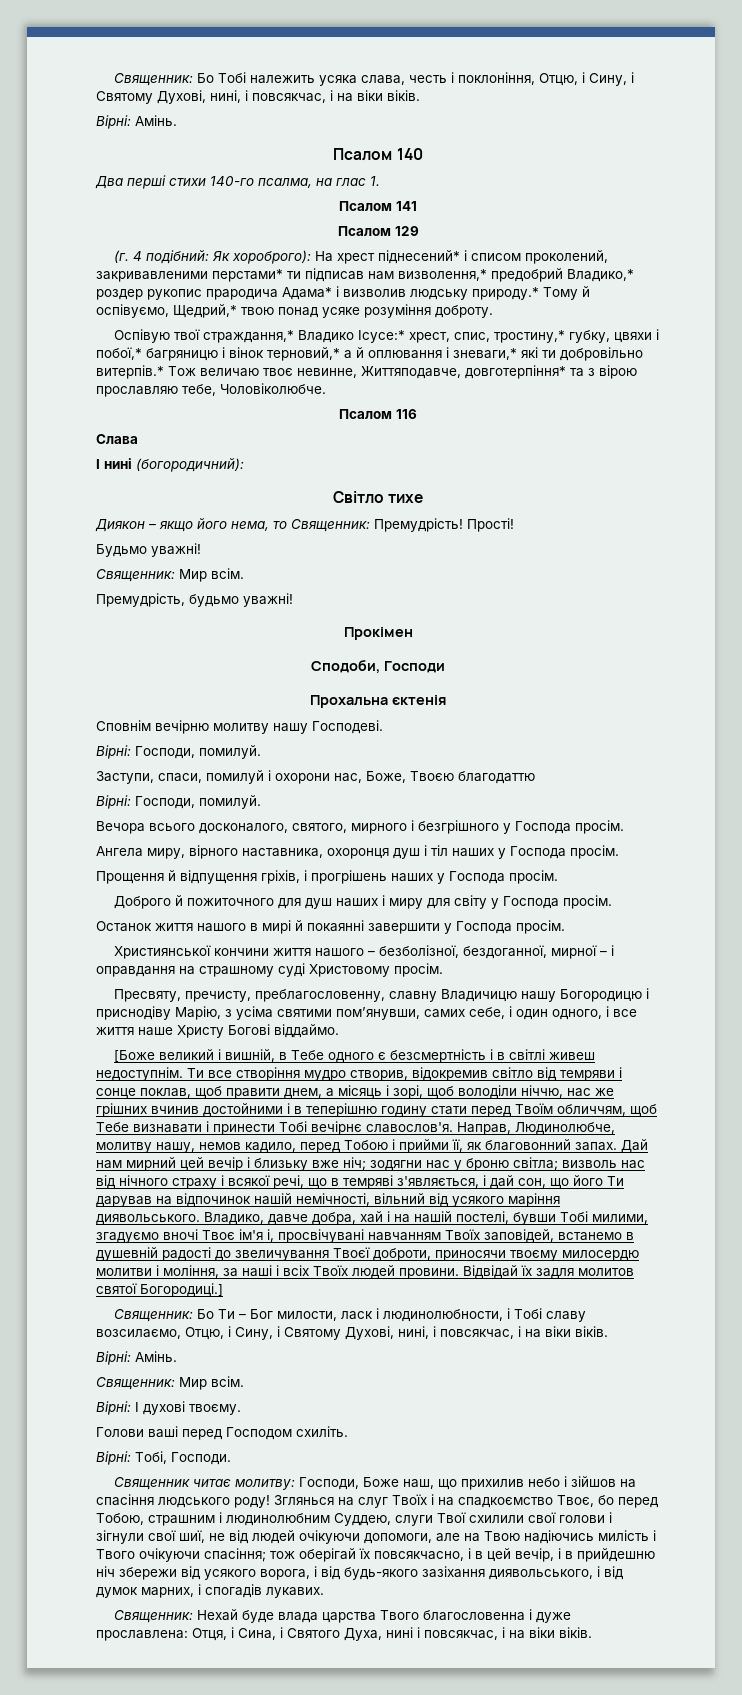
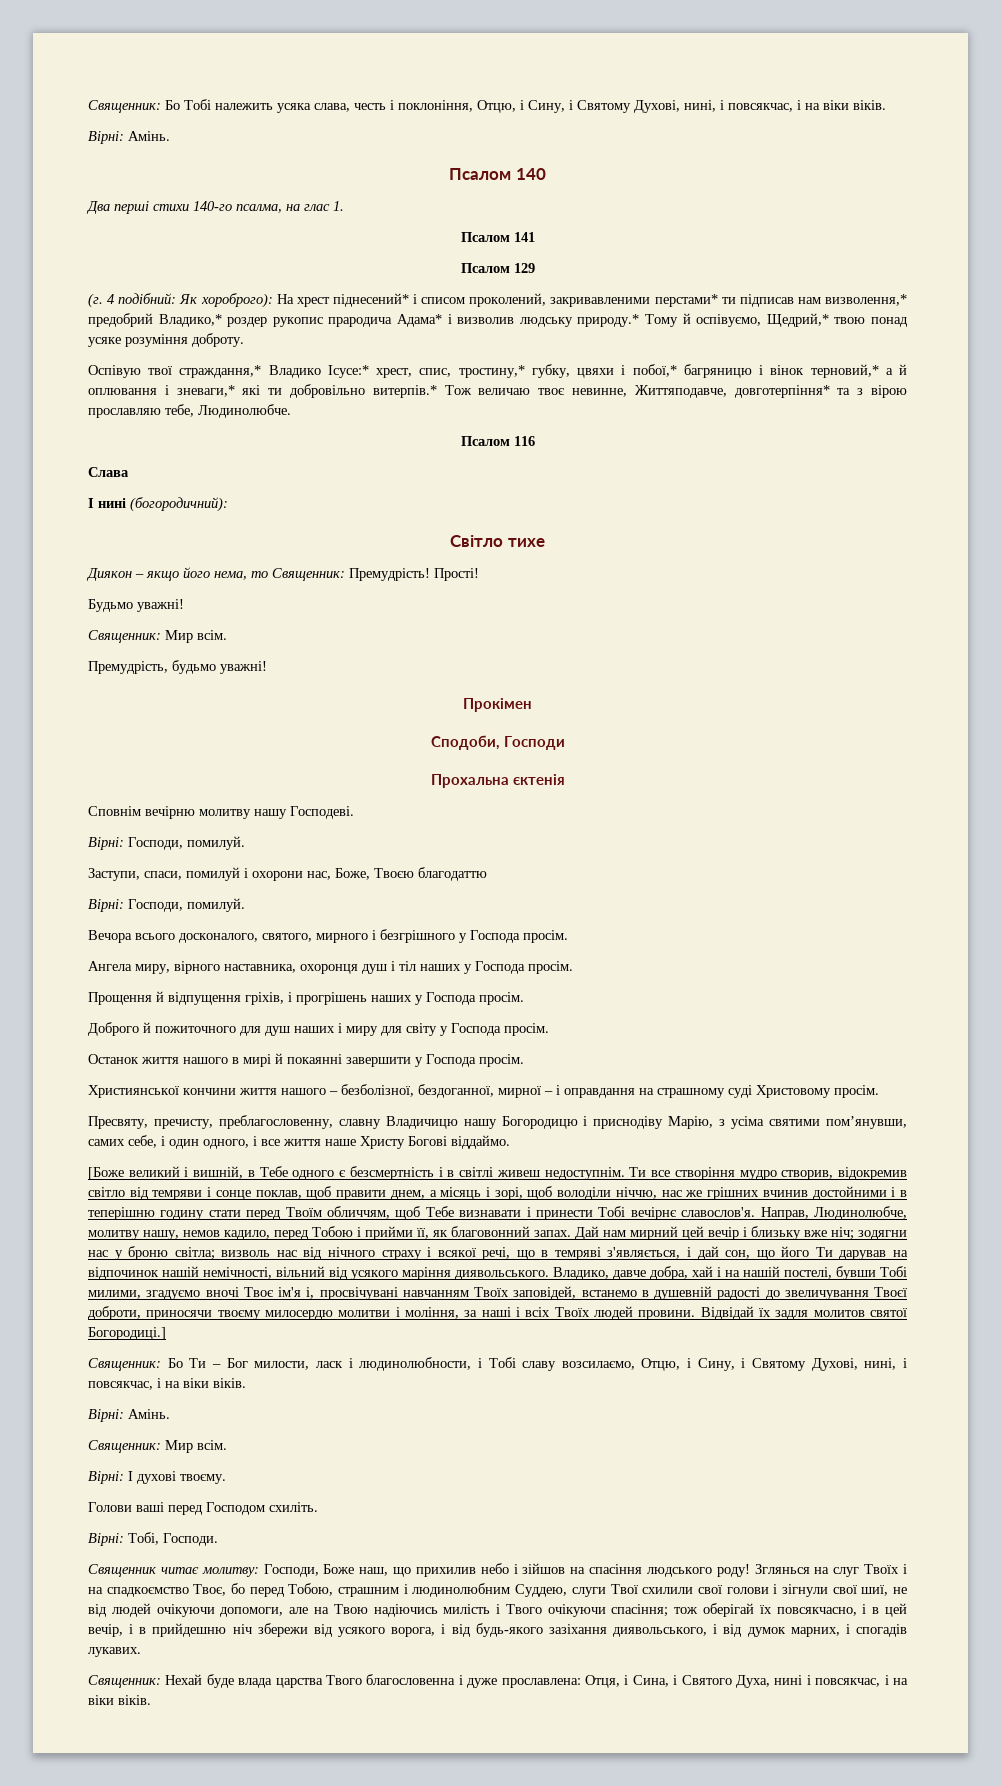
- Оспівую твої страждання,* Владико Ісусе:* хрест, спис, тростину,* губку, цвяхи і побої,* багряницю і вінок терновий,* а й оплювання і зневаги,* які ти добровільно витерпів.* Тож величаю твоє невинне, Життяподавче, довготерпіння* та з вірою прославляю тебе, Чоловіколюбче.
+ Оспівую твої страждання,* Владико Ісусе:* хрест, спис, тростину,* губку, цвяхи і побої,* багряницю і вінок терновий,* а й оплювання і зневаги,* які ти добровільно витерпів.* Тож величаю твоє невинне, Життяподавче, довготерпіння* та з вірою прославляю тебе, Людинолюбче.

